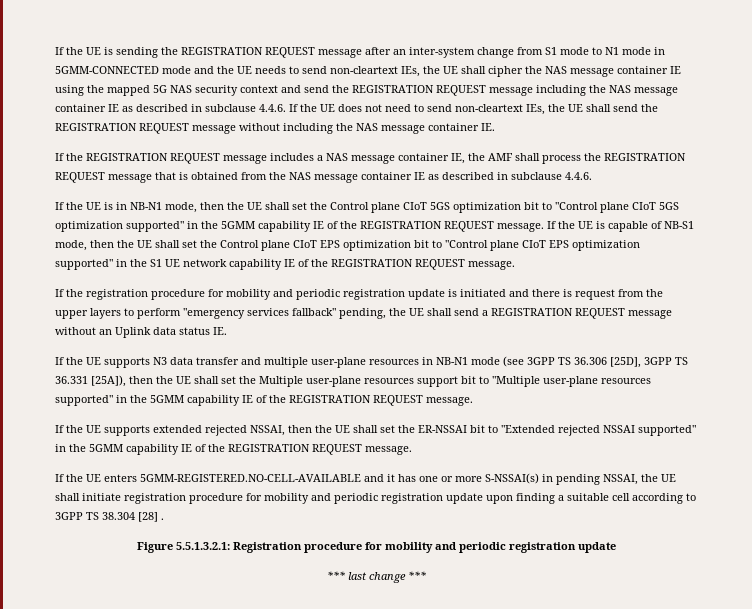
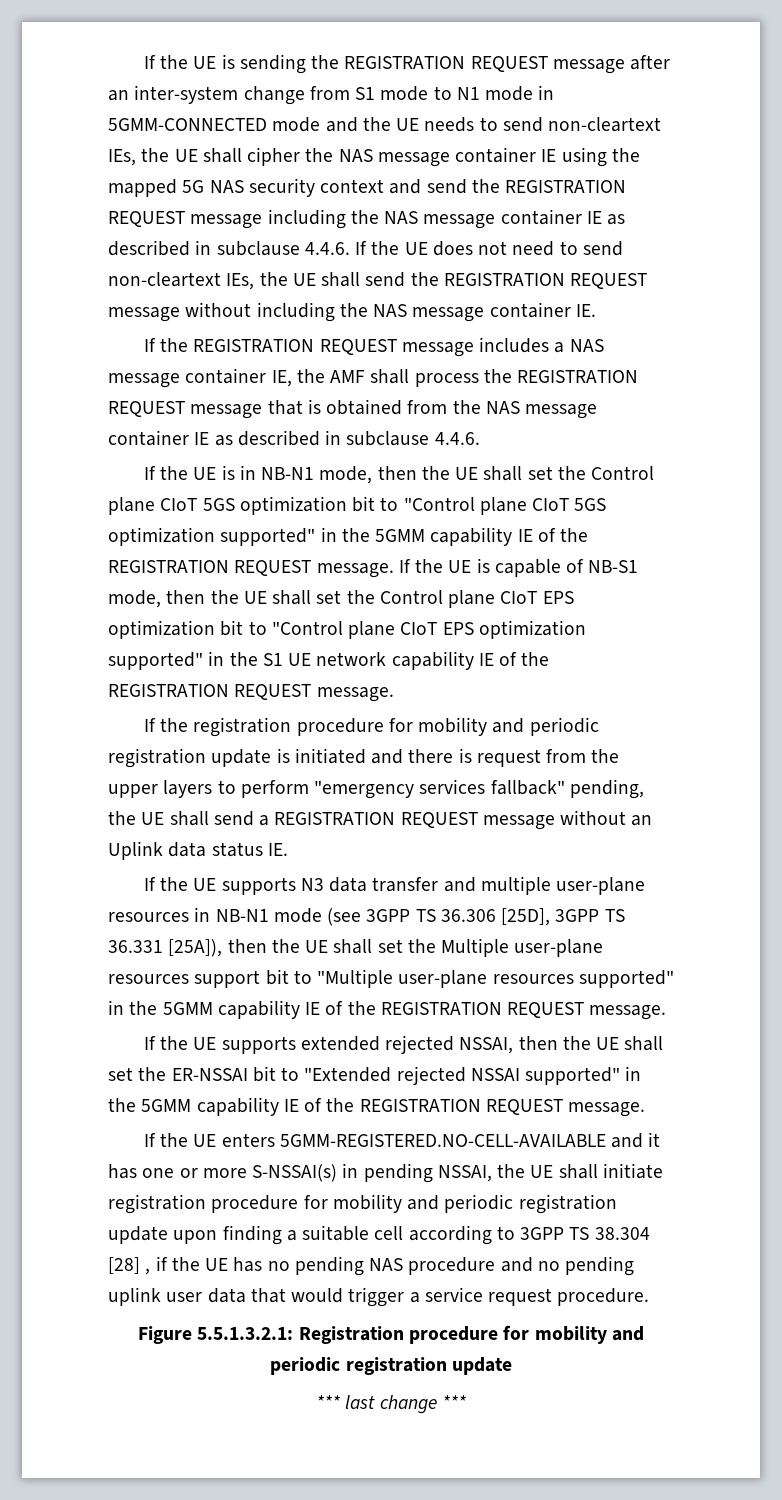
- If the UE enters 5GMM-REGISTERED.NO-CELL-AVAILABLE and it has one or more S-NSSAI(s) in pending NSSAI, the UE shall initiate registration procedure for mobility and periodic registration update upon finding a suitable cell according to 3GPP TS 38.304 [28] .
+ If the UE enters 5GMM-REGISTERED.NO-CELL-AVAILABLE and it has one or more S-NSSAI(s) in pending NSSAI, the UE shall initiate registration procedure for mobility and periodic registration update upon finding a suitable cell according to 3GPP TS 38.304 [28] , if the UE has no pending NAS procedure and no pending uplink user data that would trigger a service request procedure.

